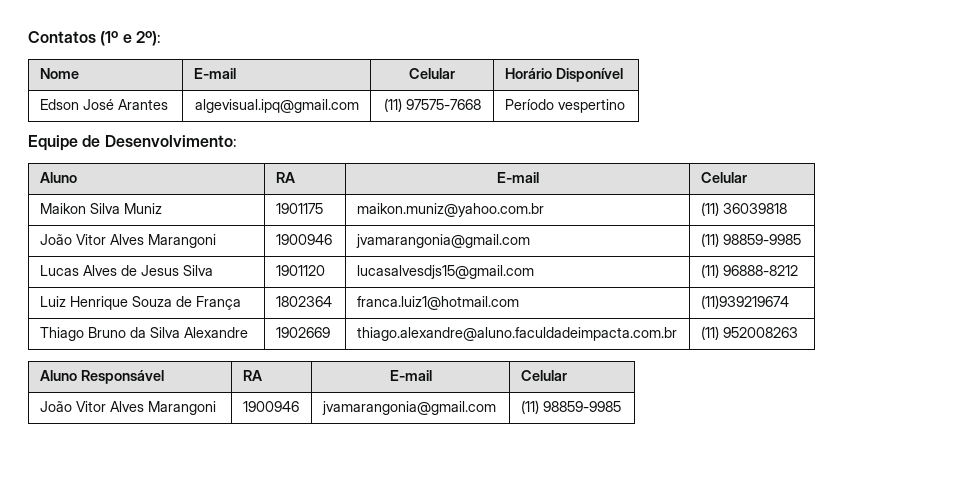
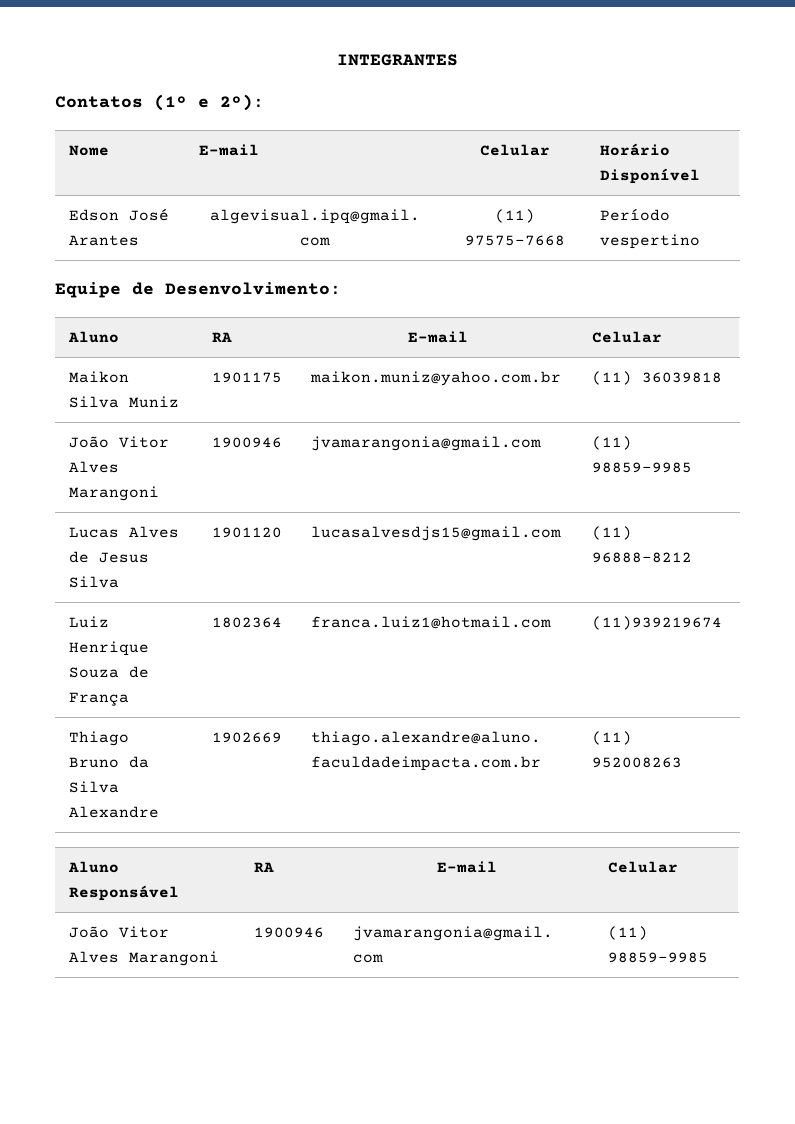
+ INTEGRANTES

